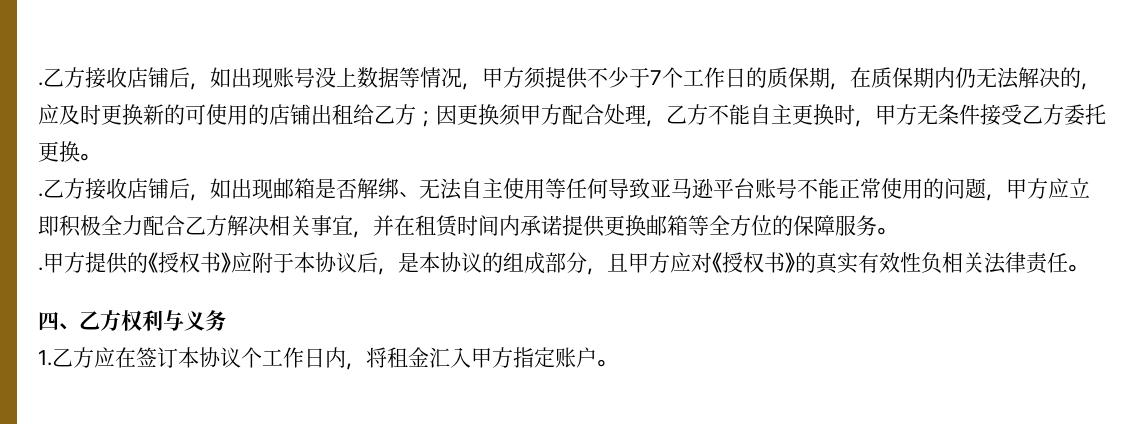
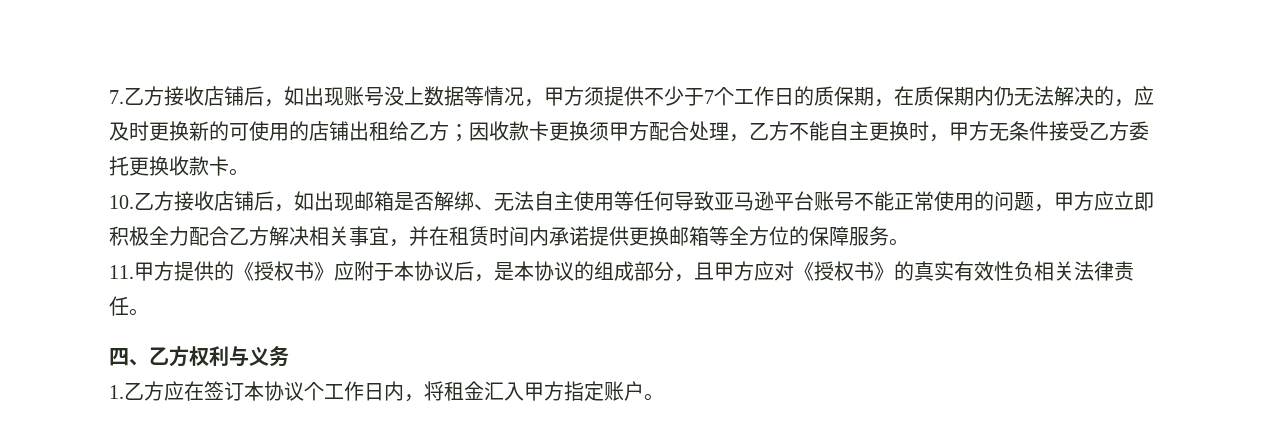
- .乙方接收店铺后，如出现账号没上数据等情况，甲方须提供不少于7个工作日的质保期，在质保期内仍无法解决的，应及时更换新的可使用的店铺出租给乙方；
+ 7.乙方接收店铺后，如出现账号没上数据等情况，甲方须提供不少于7个工作日的质保期，在质保期内仍无法解决的，应及时更换新的可使用的店铺出租给乙方；
- 因更换须甲方配合处理，乙方不能自主更换时，甲方无条件接受乙方委托更换。
- .乙方接收店铺后，如出现邮箱是否解绑、无法自主使用等任何导致亚马逊平台账号不能正常使用的问题，甲方应立即积极全力配合乙方解决相关事宜，并在租赁时间内承诺提供更换邮箱等全方位的保障服务。
+ 因收款卡更换须甲方配合处理，乙方不能自主更换时，甲方无条件接受乙方委托更换收款卡。
+ 10.乙方接收店铺后，如出现邮箱是否解绑、无法自主使用等任何导致亚马逊平台账号不能正常使用的问题，甲方应立即积极全力配合乙方解决相关事宜，并在租赁时间内承诺提供更换邮箱等全方位的保障服务。
- .甲方提供的《授权书》应附于本协议后，是本协议的组成部分，且甲方应对《授权书》的真实有效性负相关法律责任。
+ 11.甲方提供的《授权书》应附于本协议后，是本协议的组成部分，且甲方应对《授权书》的真实有效性负相关法律责任。

